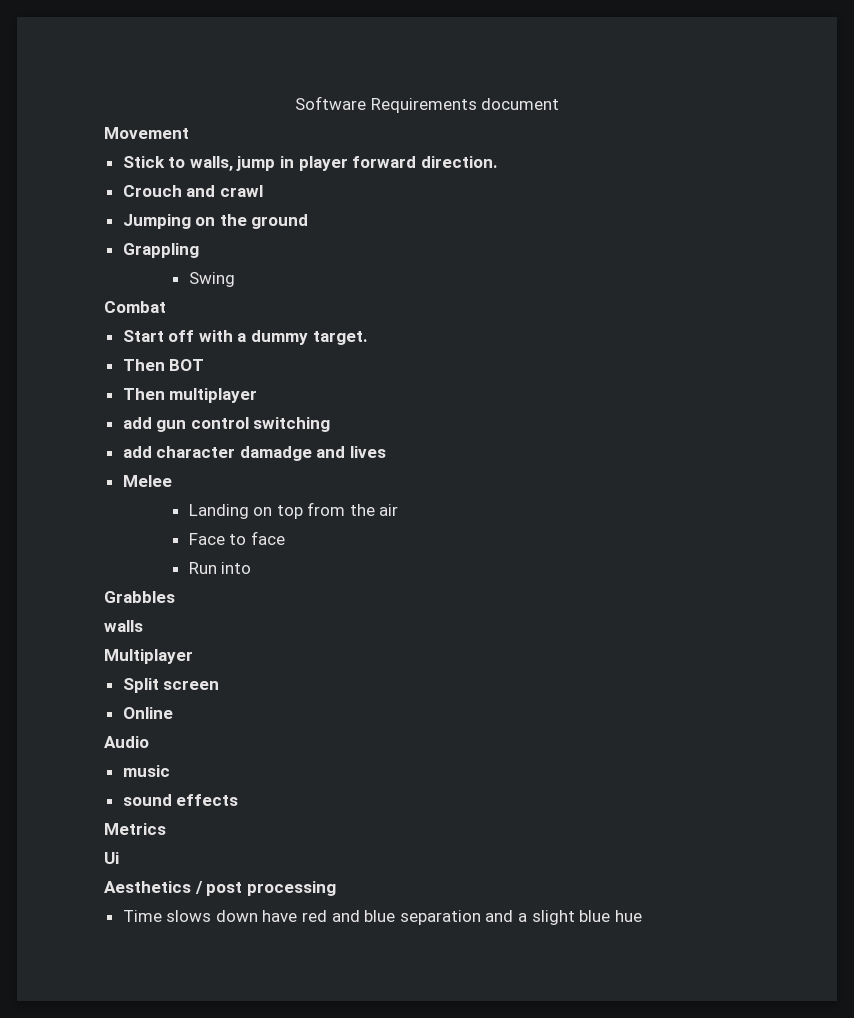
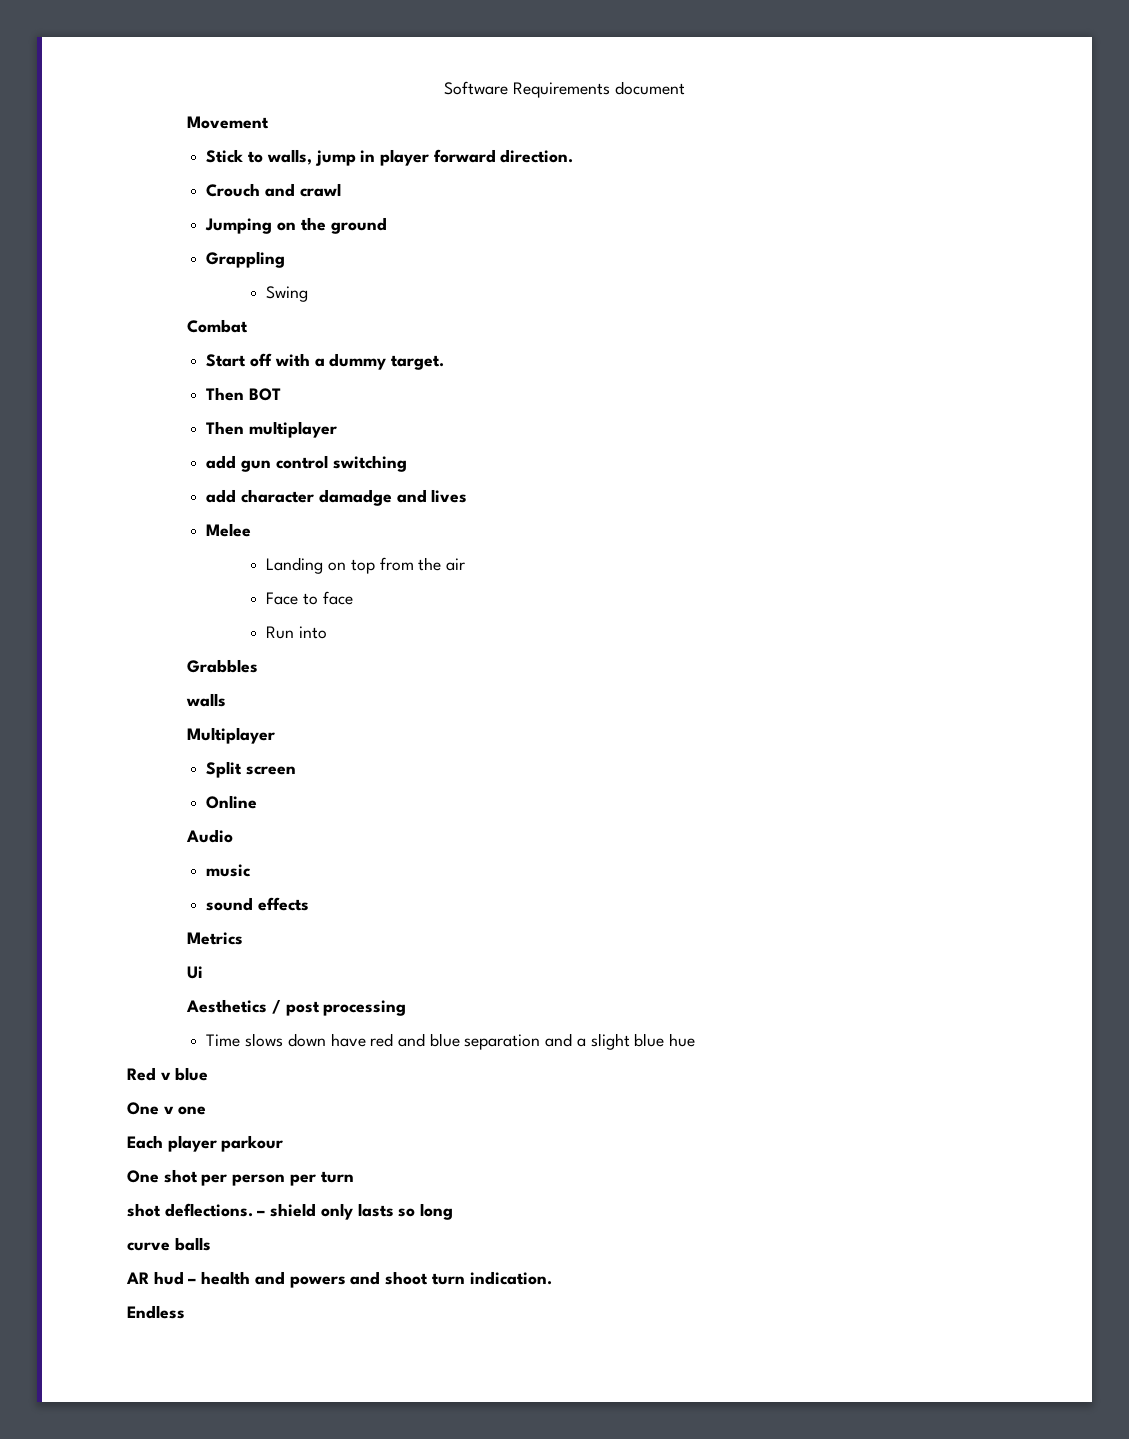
+ Red v blue
+ One v one
+ Each player parkour
+ One shot per person per turn
+ shot deflections. – shield only lasts so long
+ curve balls
+ AR hud – health and powers and shoot turn indication.
+ Endless

